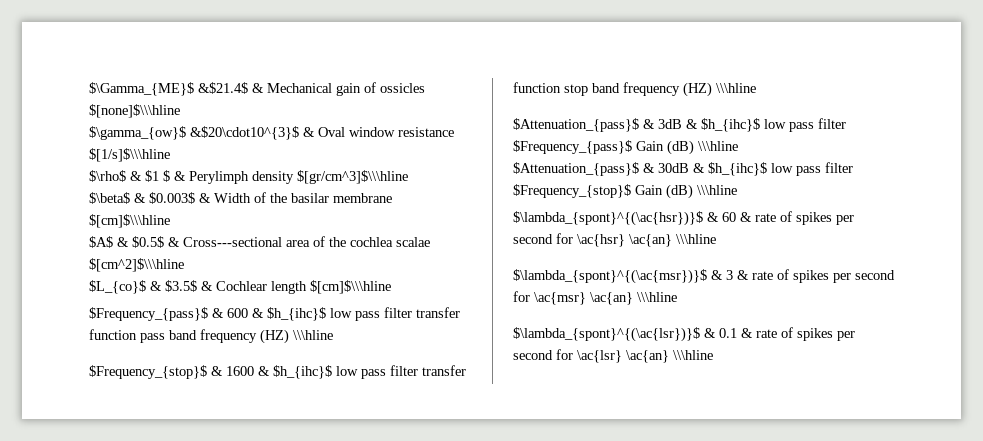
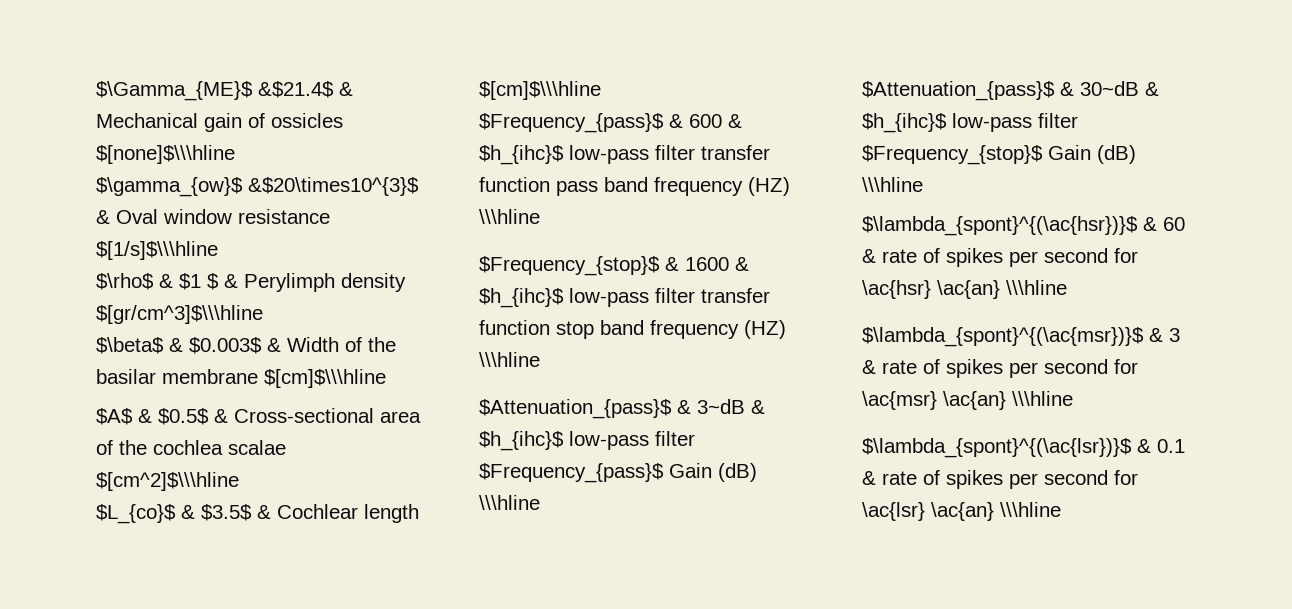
- $\gamma_{ow}$ &$20\cdot10^{3}$ & Oval window resistance $[1/s]$\\\hline
+ $\gamma_{ow}$ &$20\times10^{3}$ & Oval window resistance $[1/s]$\\\hline
- $A$ & $0.5$ & Cross---sectional area of the cochlea scalae $[cm^2]$\\\hline
+ $A$ & $0.5$ & Cross-sectional area of the cochlea scalae $[cm^2]$\\\hline
- $Frequency_{pass}$ & 600 & $h_{ihc}$ low pass filter transfer function pass band frequency (HZ) \\\hline
+ $Frequency_{pass}$ & 600 & $h_{ihc}$ low-pass filter transfer function pass band frequency (HZ) \\\hline
- $Frequency_{stop}$ & 1600 & $h_{ihc}$ low pass filter transfer function stop band frequency (HZ) \\\hline
+ $Frequency_{stop}$ & 1600 & $h_{ihc}$ low-pass filter transfer function stop band frequency (HZ) \\\hline
- $Attenuation_{pass}$ & 3dB & $h_{ihc}$ low pass filter $Frequency_{pass}$ Gain (dB) \\\hline
+ $Attenuation_{pass}$ & 3~dB & $h_{ihc}$ low-pass filter $Frequency_{pass}$ Gain (dB) \\\hline
- $Attenuation_{pass}$ & 30dB & $h_{ihc}$ low pass filter $Frequency_{stop}$ Gain (dB) \\\hline
+ $Attenuation_{pass}$ & 30~dB & $h_{ihc}$ low-pass filter $Frequency_{stop}$ Gain (dB) \\\hline

